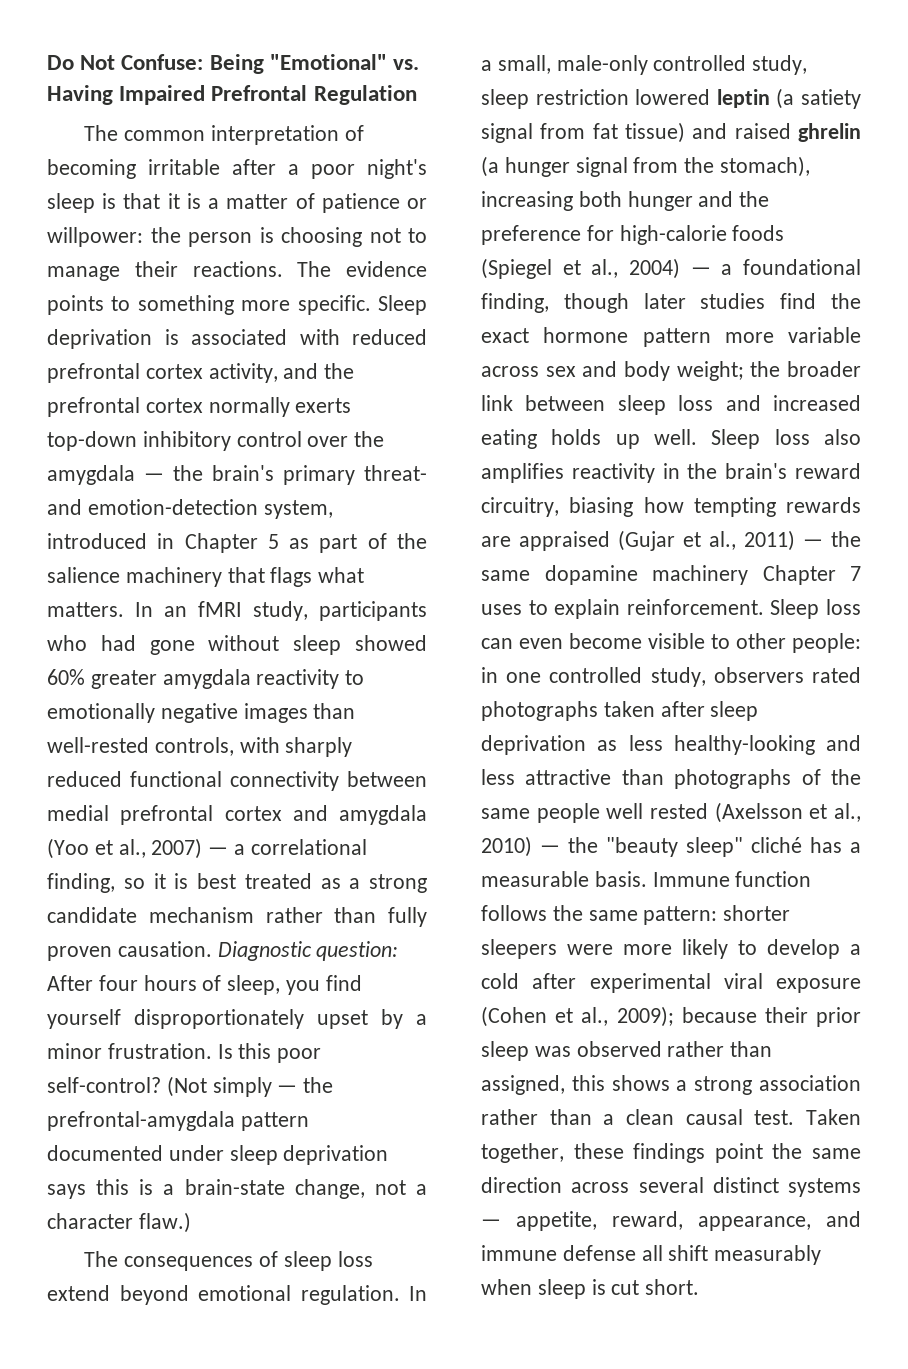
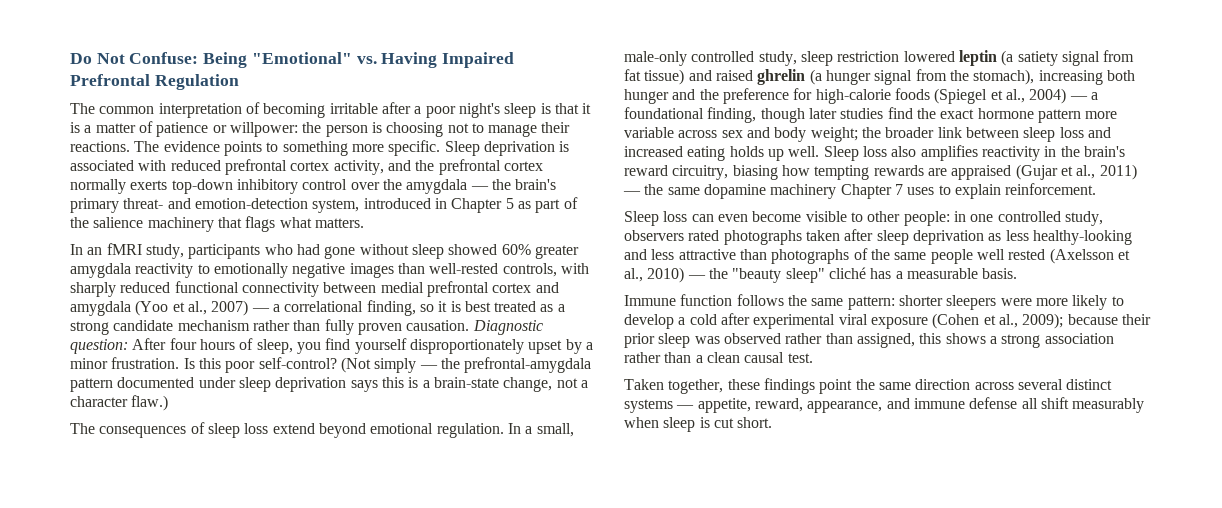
- Sleep deprivation is associated with reduced prefrontal cortex activity, and the prefrontal cortex normally exerts top-down inhibitory control over the amygdala — the brain's primary threat- and emotion-detection system, introduced in Chapter 5 as part of the salience machinery that flags what matters. In an fMRI study, participants who had gone without sleep showed 60% greater amygdala reactivity to emotionally negative images than well-rested controls, with sharply reduced functional connectivity between medial prefrontal cortex and amygdala (Yoo et al., 2007) — a correlational finding, so it is best treated as a strong candidate mechanism rather than fully proven causation.
+ Sleep deprivation is associated with reduced prefrontal cortex activity, and the prefrontal cortex normally exerts top-down inhibitory control over the amygdala — the brain's primary threat- and emotion-detection system, introduced in Chapter 5 as part of the salience machinery that flags what matters.
+ In an fMRI study, participants who had gone without sleep showed 60% greater amygdala reactivity to emotionally negative images than well-rested controls, with sharply reduced functional connectivity between medial prefrontal cortex and amygdala (Yoo et al., 2007) — a correlational finding, so it is best treated as a strong candidate mechanism rather than fully proven causation.
- Sleep loss also amplifies reactivity in the brain's reward circuitry, biasing how tempting rewards are appraised (Gujar et al., 2011) — the same dopamine machinery Chapter 7 uses to explain reinforcement. Sleep loss can even become visible to other people:
+ Sleep loss also amplifies reactivity in the brain's reward circuitry, biasing how tempting rewards are appraised (Gujar et al., 2011) — the same dopamine machinery Chapter 7 uses to explain reinforcement.
+ Sleep loss can even become visible to other people:
- in one controlled study, observers rated photographs taken after sleep deprivation as less healthy-looking and less attractive than photographs of the same people well rested (Axelsson et al., 2010) — the "beauty sleep" cliché has a measurable basis. Immune function follows the same pattern:
+ in one controlled study, observers rated photographs taken after sleep deprivation as less healthy-looking and less attractive than photographs of the same people well rested (Axelsson et al., 2010) — the "beauty sleep" cliché has a measurable basis.
+ Immune function follows the same pattern:
- because their prior sleep was observed rather than assigned, this shows a strong association rather than a clean causal test. Taken together, these findings point the same direction across several distinct systems — appetite, reward, appearance, and immune defense all shift measurably when sleep is cut short.
+ because their prior sleep was observed rather than assigned, this shows a strong association rather than a clean causal test.
+ Taken together, these findings point the same direction across several distinct systems — appetite, reward, appearance, and immune defense all shift measurably when sleep is cut short.

